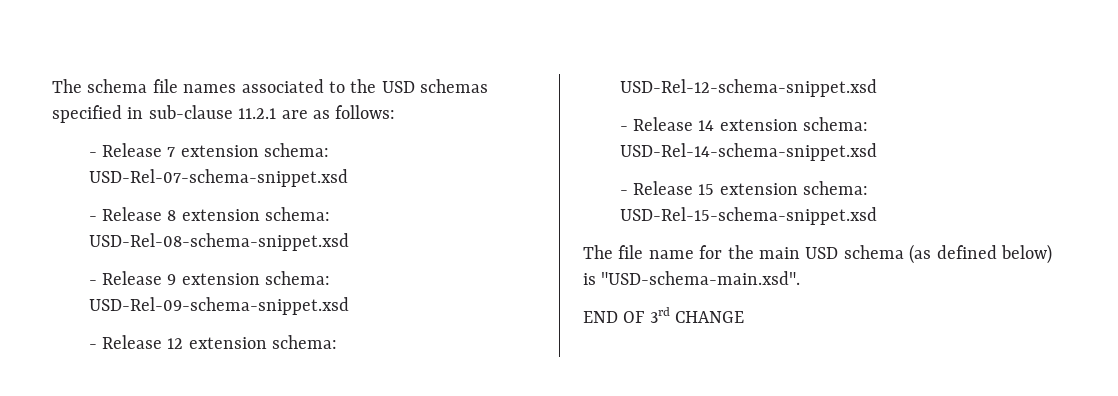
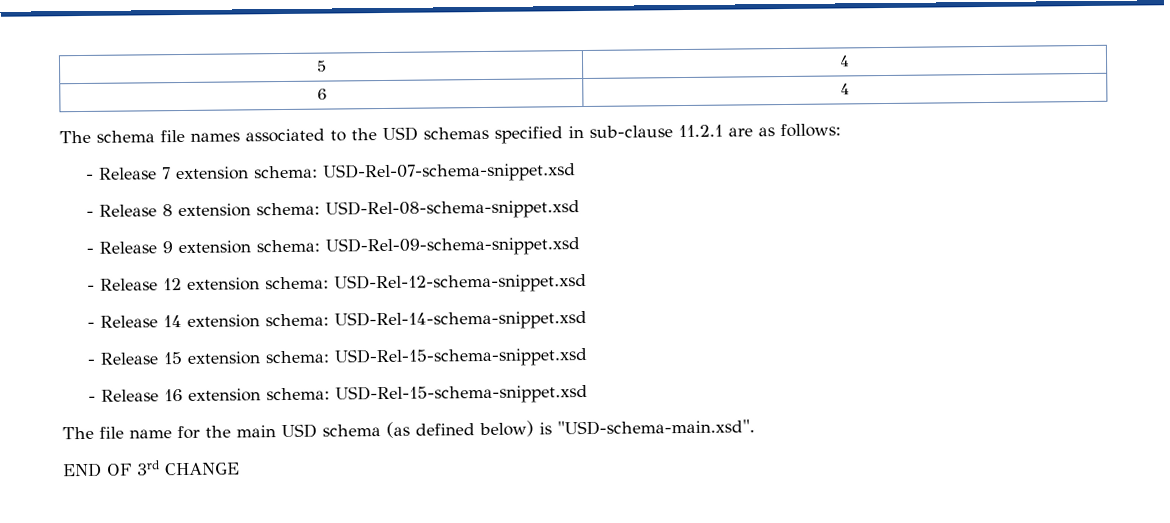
+ 5 | 4
+ 6 | 4
+ - Release 16 extension schema: USD-Rel-15-schema-snippet.xsd

